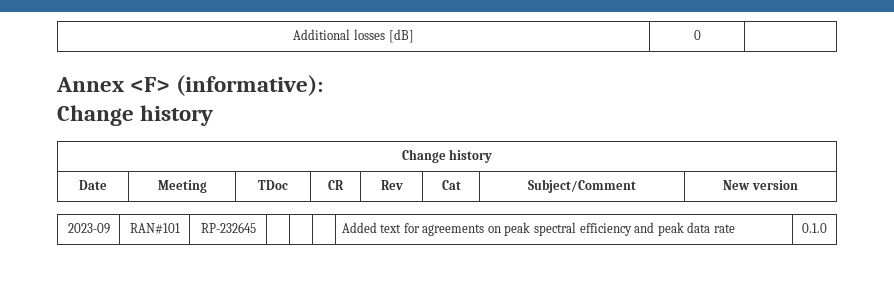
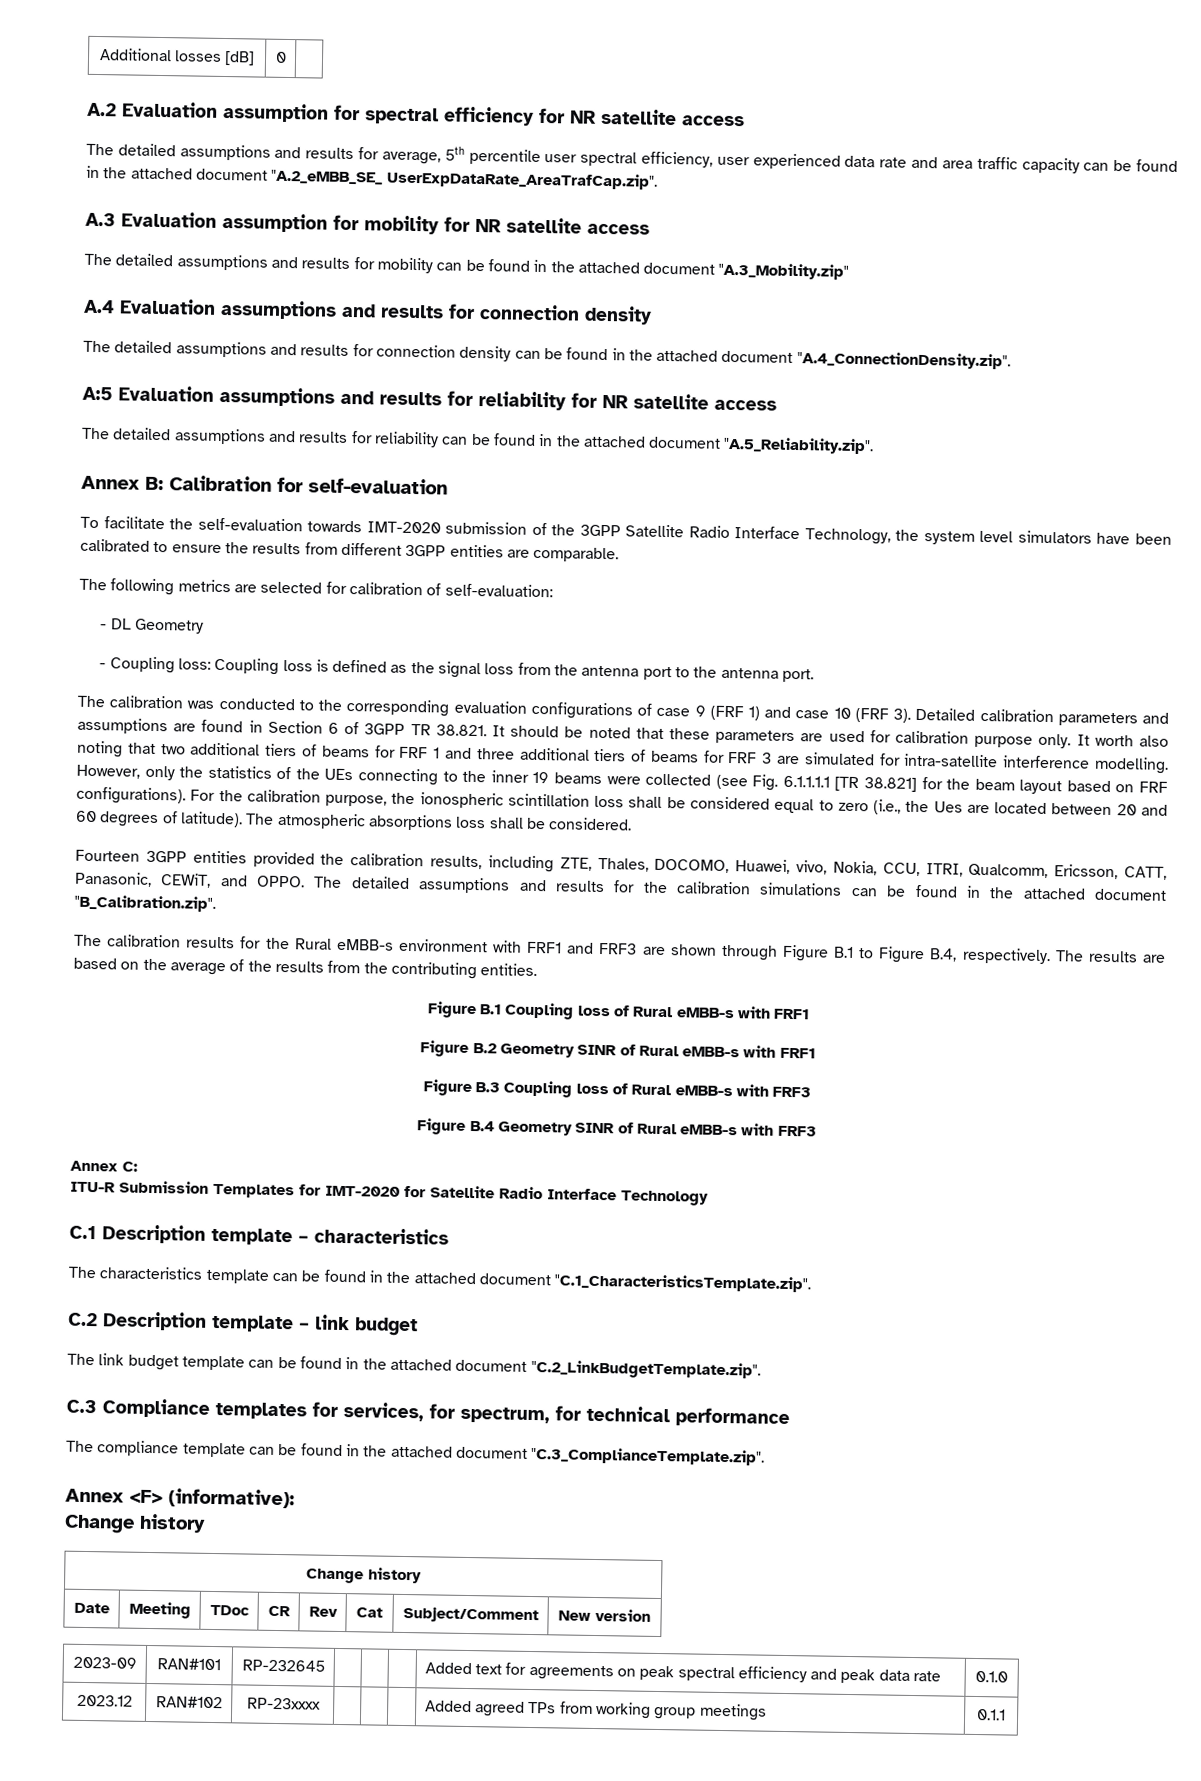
+ A.2 Evaluation assumption for spectral efficiency for NR satellite access
+ The detailed assumptions and results for average, 5th percentile user spectral efficiency, user experienced data rate and area traffic capacity can be found in the attached document "A.2_eMBB_SE_ UserExpDataRate_AreaTrafCap.zip".
+ A.3 Evaluation assumption for mobility for NR satellite access
+ The detailed assumptions and results for mobility can be found in the attached document "A.3_Mobility.zip"
+ A.4 Evaluation assumptions and results for connection density
+ The detailed assumptions and results for connection density can be found in the attached document "A.4_ConnectionDensity.zip".
+ A:5 Evaluation assumptions and results for reliability for NR satellite access
+ The detailed assumptions and results for reliability can be found in the attached document "A.5_Reliability.zip".
+ Annex B: Calibration for self-evaluation
+ To facilitate the self-evaluation towards IMT-2020 submission of the 3GPP Satellite Radio Interface Technology, the system level simulators have been calibrated to ensure the results from different 3GPP entities are comparable.
+ The following metrics are selected for calibration of self-evaluation:
+ - DL Geometry
+ - Coupling loss: Coupling loss is defined as the signal loss from the antenna port to the antenna port.
+ The calibration was conducted to the corresponding evaluation configurations of case 9 (FRF 1) and case 10 (FRF 3). Detailed calibration parameters and assumptions are found in Section 6 of 3GPP TR 38.821. It should be noted that these parameters are used for calibration purpose only. It worth also noting that two additional tiers of beams for FRF 1 and three additional tiers of beams for FRF 3 are simulated for intra-satellite interference modelling. However, only the statistics of the UEs connecting to the inner 19 beams were collected (see Fig. 6.1.1.1.1 [TR 38.821] for the beam layout based on FRF configurations). For the calibration purpose, the ionospheric scintillation loss shall be considered equal to zero (i.e., the Ues are located between 20 and 60 degrees of latitude). The atmospheric absorptions loss shall be considered.
+ Fourteen 3GPP entities provided the calibration results, including ZTE, Thales, DOCOMO, Huawei, vivo, Nokia, CCU, ITRI, Qualcomm, Ericsson, CATT, Panasonic, CEWiT, and OPPO. The detailed assumptions and results for the calibration simulations can be found in the attached document "B_Calibration.zip".
+ The calibration results for the Rural eMBB-s environment with FRF1 and FRF3 are shown through Figure B.1 to Figure B.4, respectively. The results are based on the average of the results from the contributing entities.
+ Figure B.1 Coupling loss of Rural eMBB-s with FRF1
+ Figure B.2 Geometry SINR of Rural eMBB-s with FRF1
+ Figure B.3 Coupling loss of Rural eMBB-s with FRF3
+ Figure B.4 Geometry SINR of Rural eMBB-s with FRF3
+ Annex C:
+ ITU-R Submission Templates for IMT-2020 for Satellite Radio Interface Technology
+ C.1 Description template – characteristics
+ The characteristics template can be found in the attached document "C.1_CharacteristicsTemplate.zip".
+ C.2 Description template – link budget
+ The link budget template can be found in the attached document "C.2_LinkBudgetTemplate.zip".
+ C.3 Compliance templates for services, for spectrum, for technical performance
+ The compliance template can be found in the attached document "C.3_ComplianceTemplate.zip".
+ 2023.12 | RAN#102 | RP-23xxxx | | | | Added agreed TPs from working group meetings | 0.1.1

